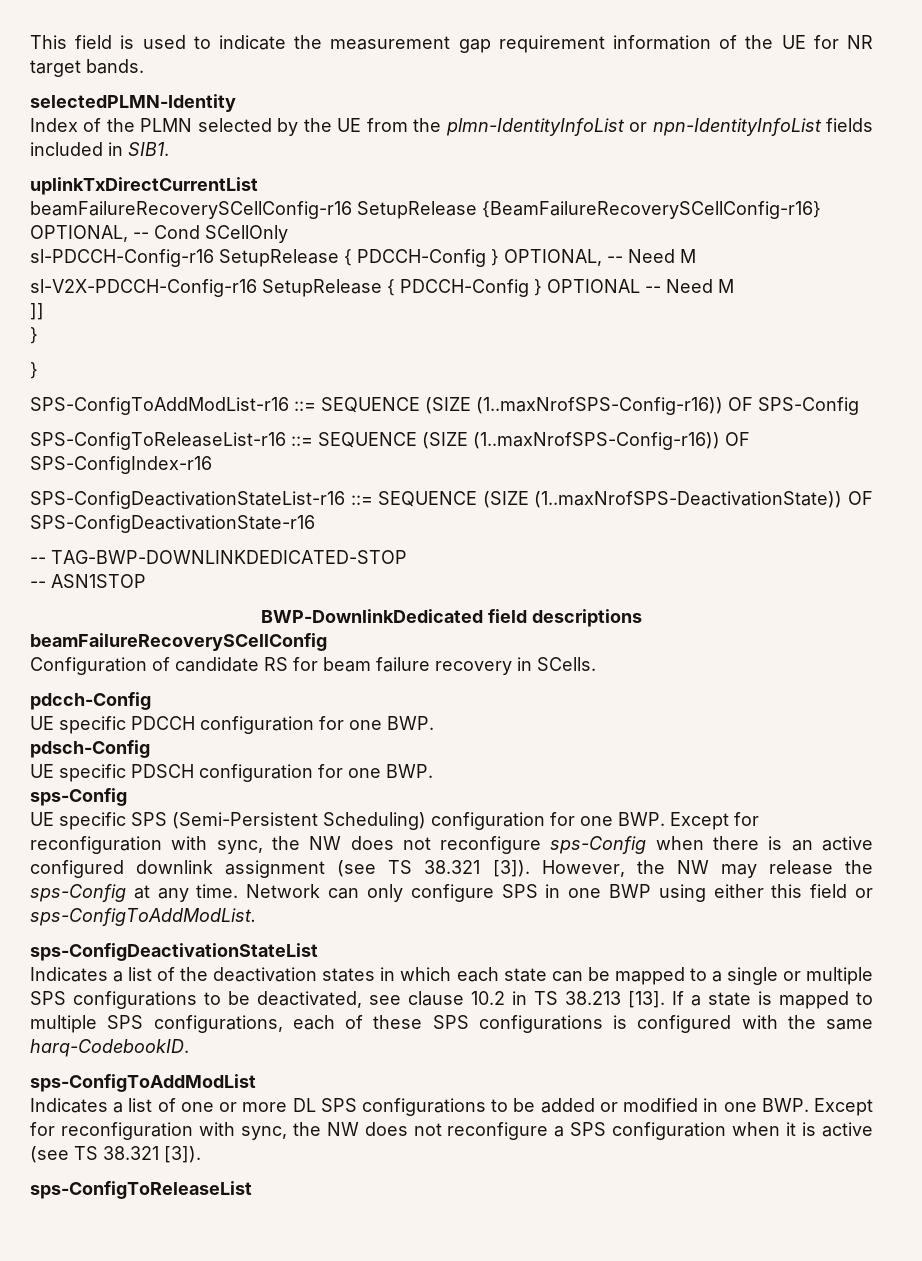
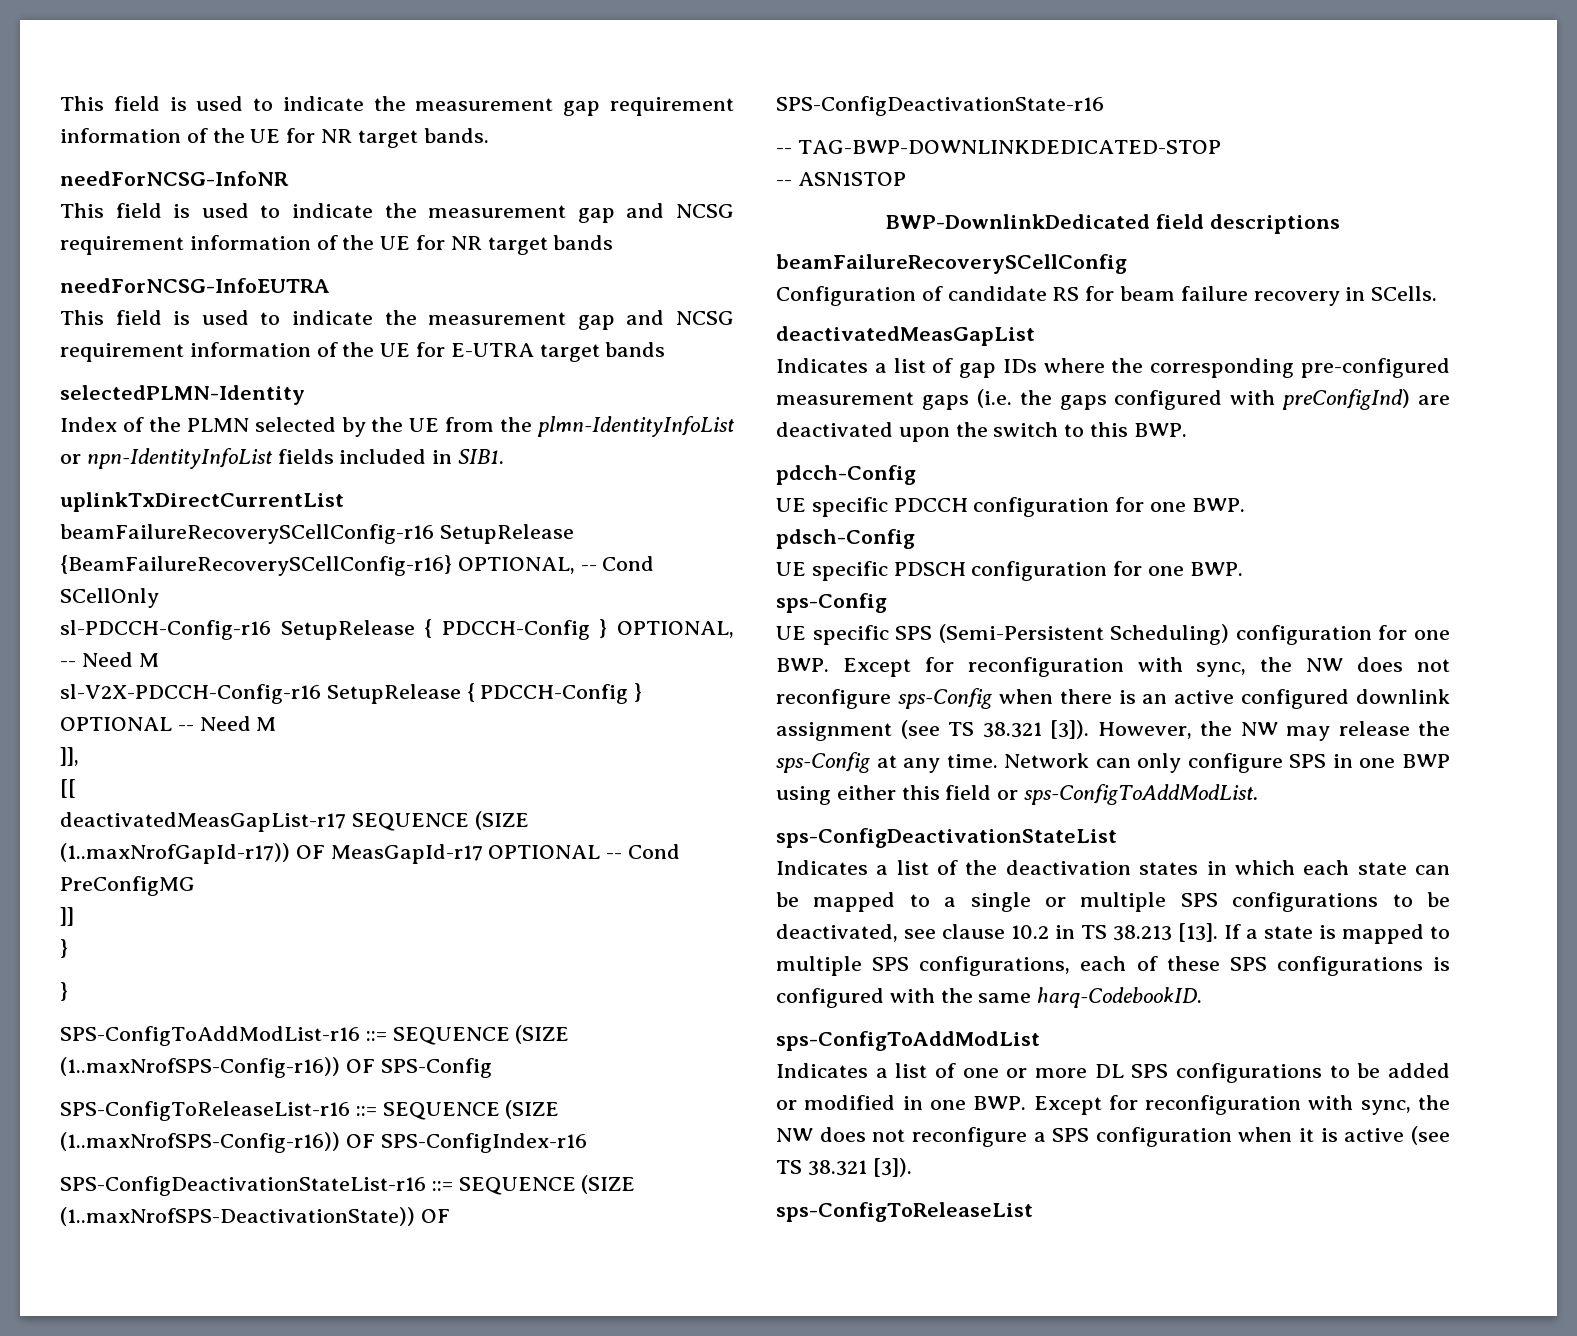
+ needForNCSG-InfoNR
+ This field is used to indicate the measurement gap and NCSG requirement information of the UE for NR target bands
+ needForNCSG-InfoEUTRA
+ This field is used to indicate the measurement gap and NCSG requirement information of the UE for E-UTRA target bands
+ ]],
+ [[
+ deactivatedMeasGapList-r17 SEQUENCE (SIZE (1..maxNrofGapId-r17)) OF MeasGapId-r17 OPTIONAL -- Cond PreConfigMG
+ deactivatedMeasGapList
+ Indicates a list of gap IDs where the corresponding pre-configured measurement gaps (i.e. the gaps configured with preConfigInd) are deactivated upon the switch to this BWP.

